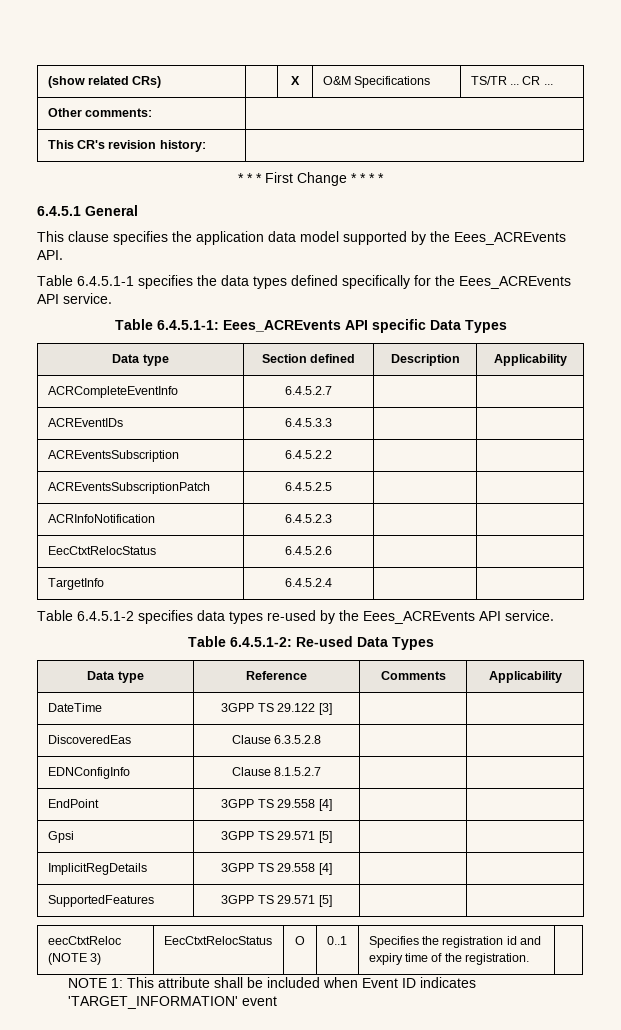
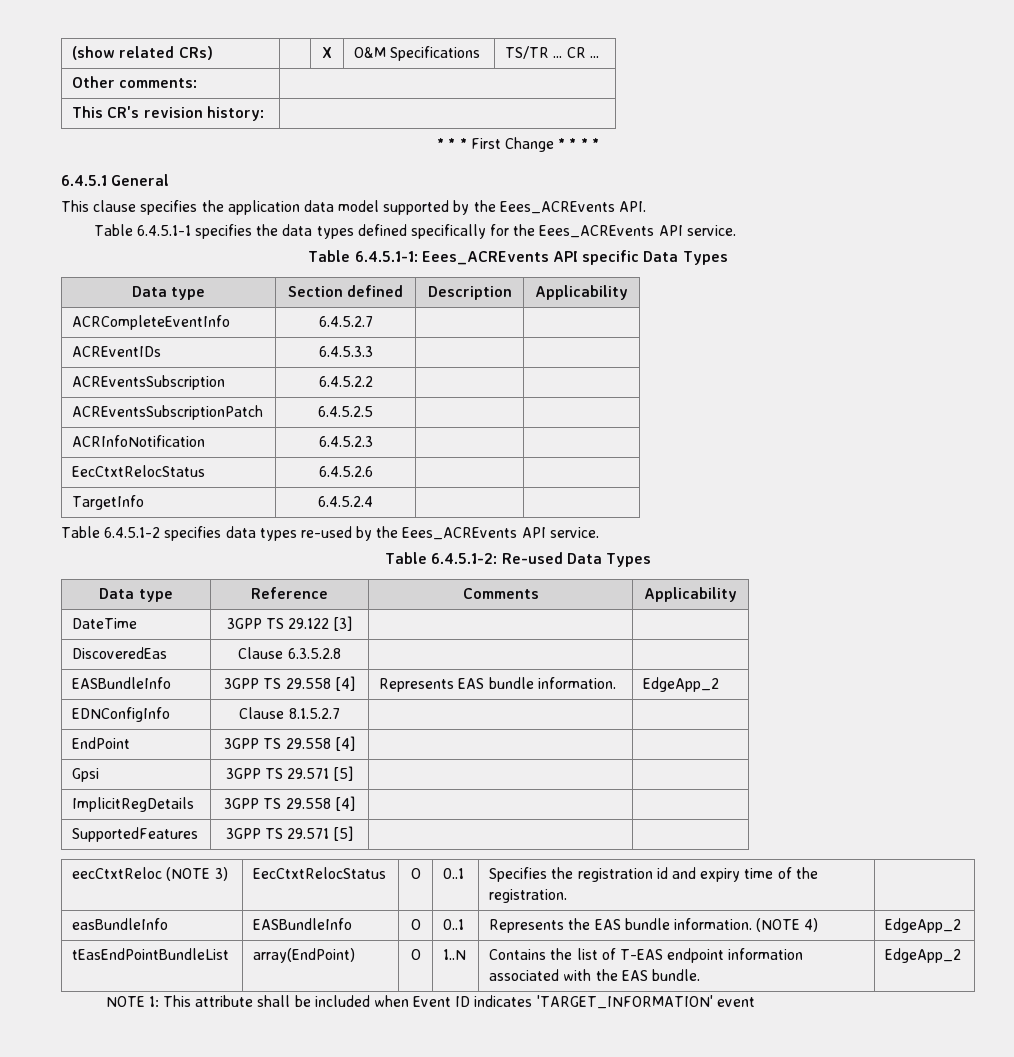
+ EASBundleInfo | 3GPP TS 29.558 [4] | Represents EAS bundle information. | EdgeApp_2
+ easBundleInfo | EASBundleInfo | O | 0..1 | Represents the EAS bundle information. (NOTE 4) | EdgeApp_2
+ tEasEndPointBundleList | array(EndPoint) | O | 1..N | Contains the list of T-EAS endpoint information associated with the EAS bundle. | EdgeApp_2

